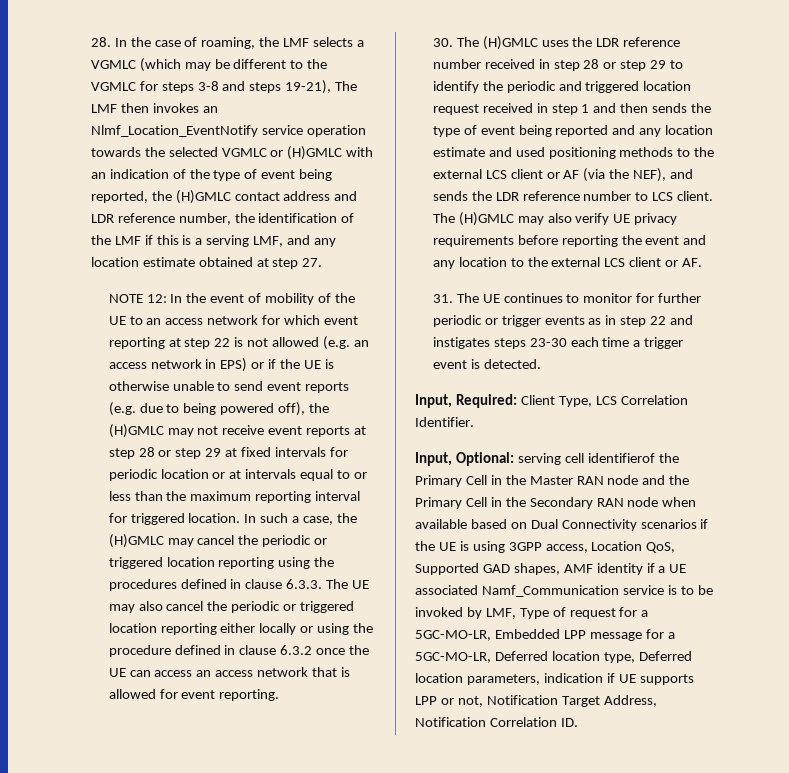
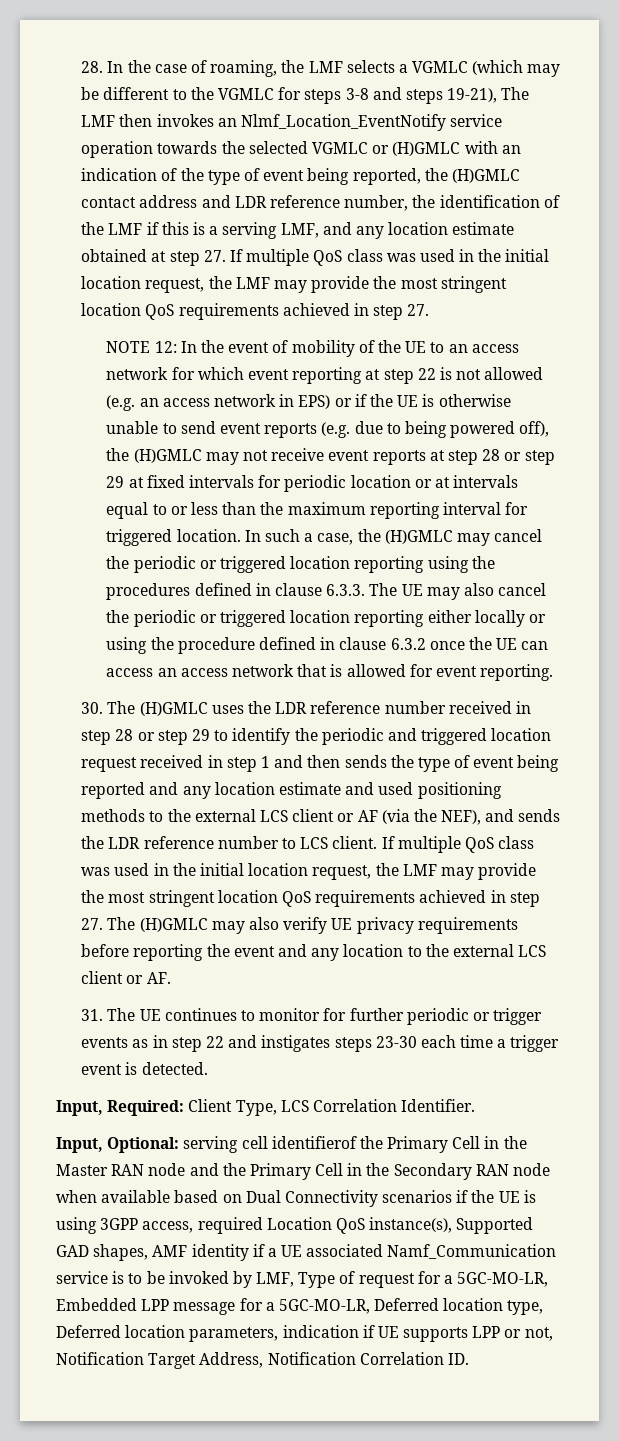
- 28. In the case of roaming, the LMF selects a VGMLC (which may be different to the VGMLC for steps 3-8 and steps 19-21), The LMF then invokes an Nlmf_Location_EventNotify service operation towards the selected VGMLC or (H)GMLC with an indication of the type of event being reported, the (H)GMLC contact address and LDR reference number, the identification of the LMF if this is a serving LMF, and any location estimate obtained at step 27.
+ 28. In the case of roaming, the LMF selects a VGMLC (which may be different to the VGMLC for steps 3-8 and steps 19-21), The LMF then invokes an Nlmf_Location_EventNotify service operation towards the selected VGMLC or (H)GMLC with an indication of the type of event being reported, the (H)GMLC contact address and LDR reference number, the identification of the LMF if this is a serving LMF, and any location estimate obtained at step 27. If multiple QoS class was used in the initial location request, the LMF may provide the most stringent location QoS requirements achieved in step 27.
- The (H)GMLC may also verify UE privacy requirements before reporting the event and any location to the external LCS client or AF.
+ If multiple QoS class was used in the initial location request, the LMF may provide the most stringent location QoS requirements achieved in step 27. The (H)GMLC may also verify UE privacy requirements before reporting the event and any location to the external LCS client or AF.
- serving cell identifierof the Primary Cell in the Master RAN node and the Primary Cell in the Secondary RAN node when available based on Dual Connectivity scenarios if the UE is using 3GPP access, Location QoS, Supported GAD shapes, AMF identity if a UE associated Namf_Communication service is to be invoked by LMF, Type of request for a 5GC-MO-LR, Embedded LPP message for a 5GC-MO-LR, Deferred location type, Deferred location parameters, indication if UE supports LPP or not, Notification Target Address, Notification Correlation ID.
+ serving cell identifierof the Primary Cell in the Master RAN node and the Primary Cell in the Secondary RAN node when available based on Dual Connectivity scenarios if the UE is using 3GPP access, required Location QoS instance(s), Supported GAD shapes, AMF identity if a UE associated Namf_Communication service is to be invoked by LMF, Type of request for a 5GC-MO-LR, Embedded LPP message for a 5GC-MO-LR, Deferred location type, Deferred location parameters, indication if UE supports LPP or not, Notification Target Address, Notification Correlation ID.

